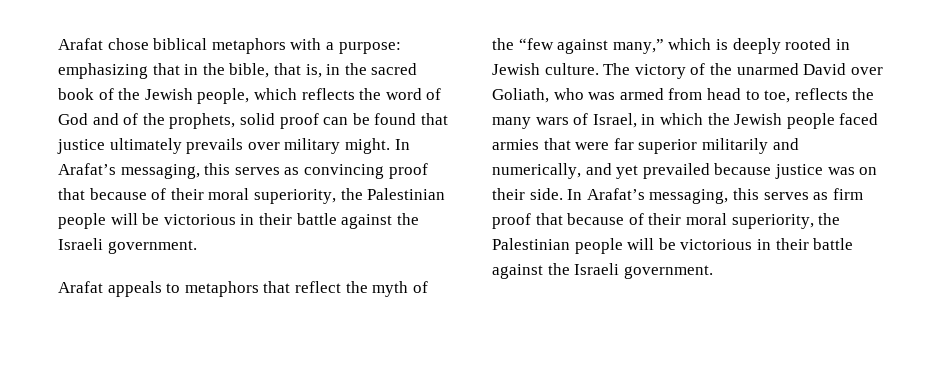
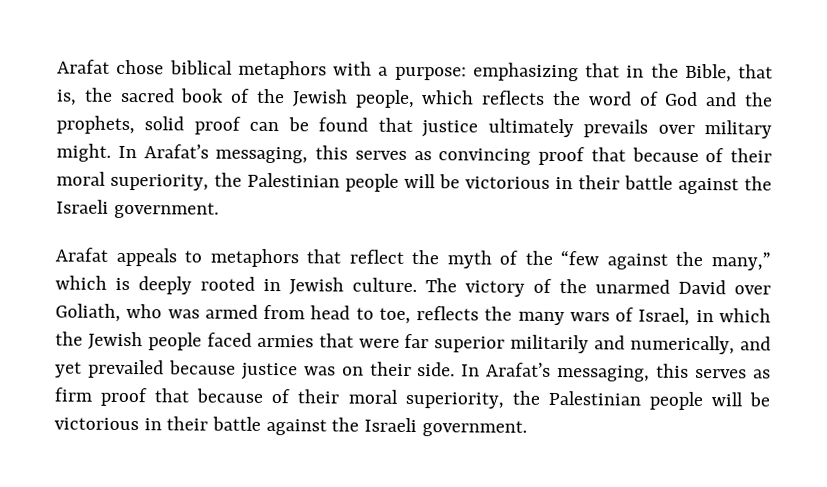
- Arafat chose biblical metaphors with a purpose: emphasizing that in the bible, that is, in the sacred book of the Jewish people, which reflects the word of God and of the prophets, solid proof can be found that justice ultimately prevails over military might.
+ Arafat chose biblical metaphors with a purpose: emphasizing that in the Bible, that is, the sacred book of the Jewish people, which reflects the word of God and the prophets, solid proof can be found that justice ultimately prevails over military might.
- Arafat appeals to metaphors that reflect the myth of the “few against many,” which is deeply rooted in Jewish culture.
+ Arafat appeals to metaphors that reflect the myth of the “few against the many,” which is deeply rooted in Jewish culture.

